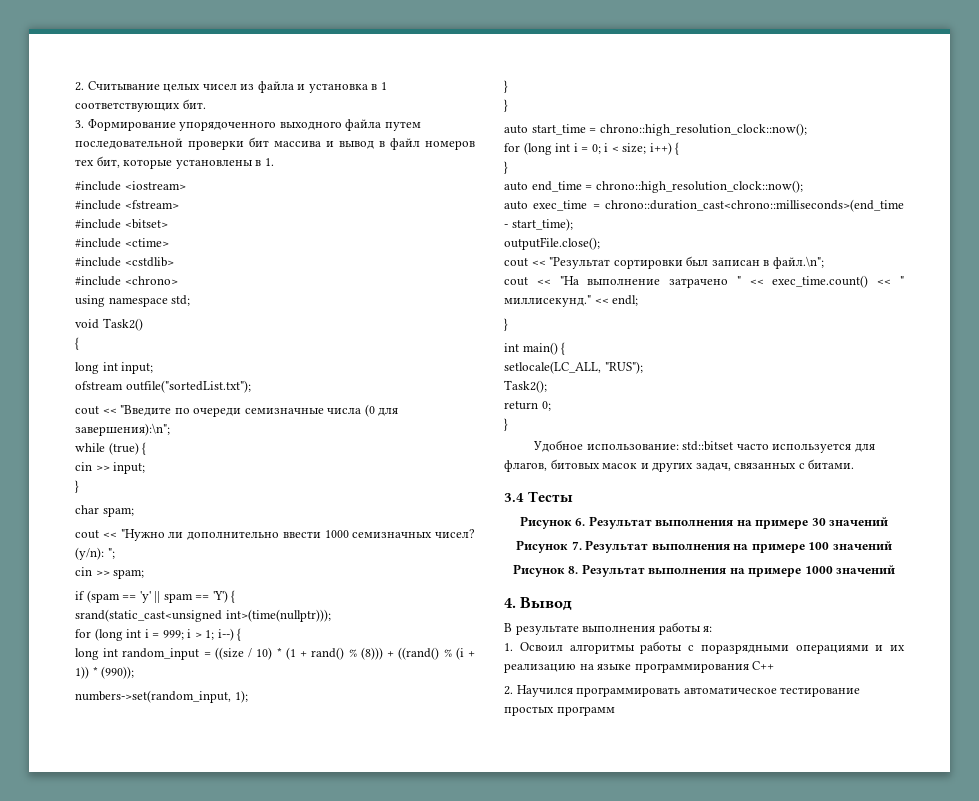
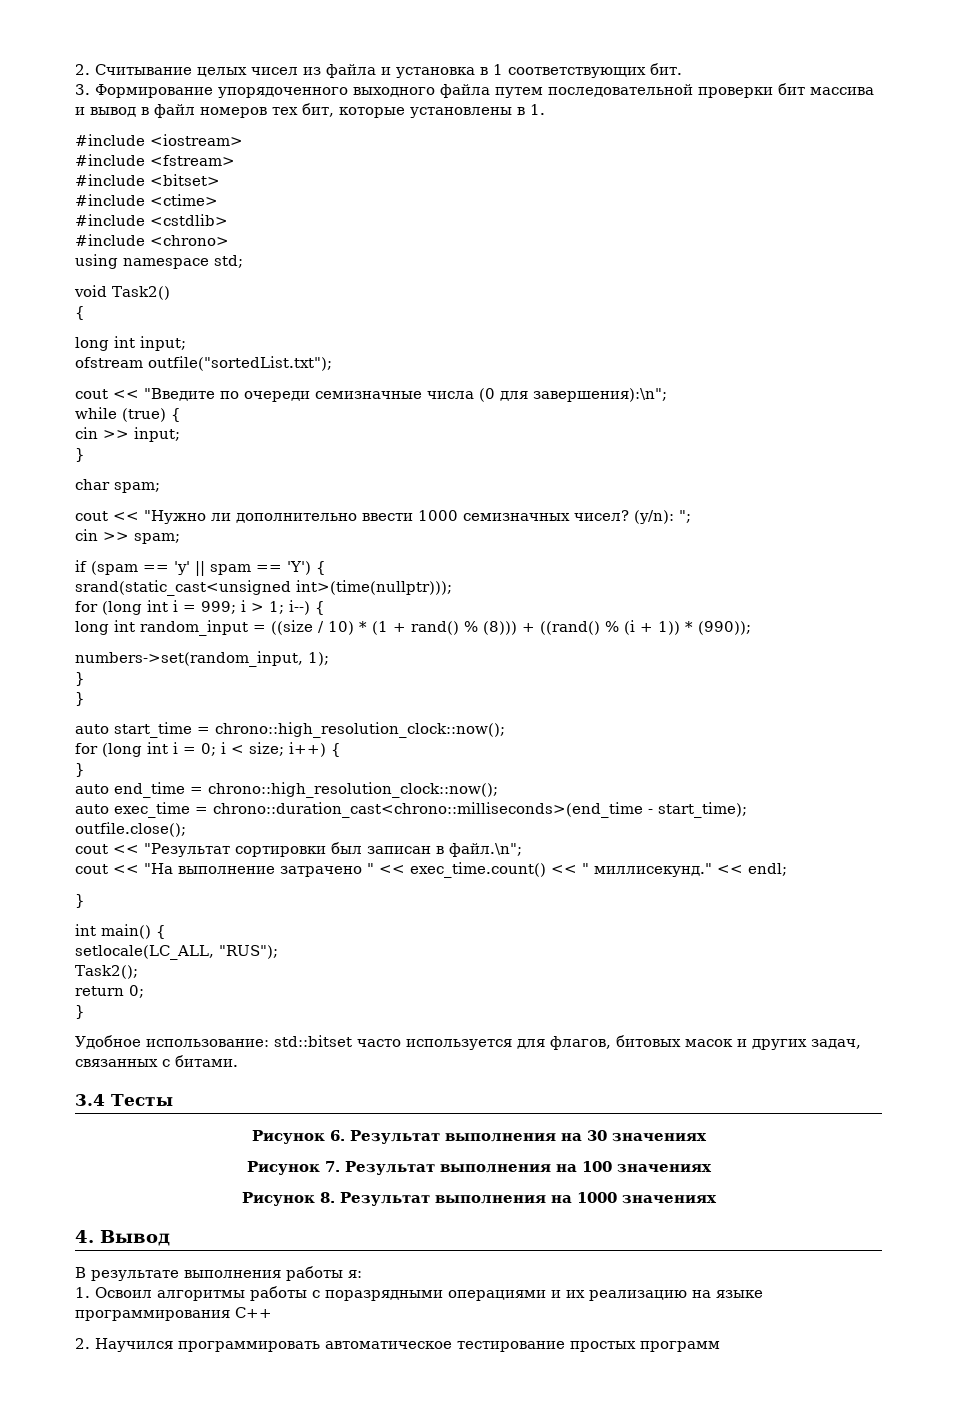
- outputFile.close();
+ outfile.close();
- Рисунок 6. Результат выполнения на примере 30 значений
+ Рисунок 6. Результат выполнения на 30 значениях
- Рисунок 7. Результат выполнения на примере 100 значений
+ Рисунок 7. Результат выполнения на 100 значениях
- Рисунок 8. Результат выполнения на примере 1000 значений
+ Рисунок 8. Результат выполнения на 1000 значениях

